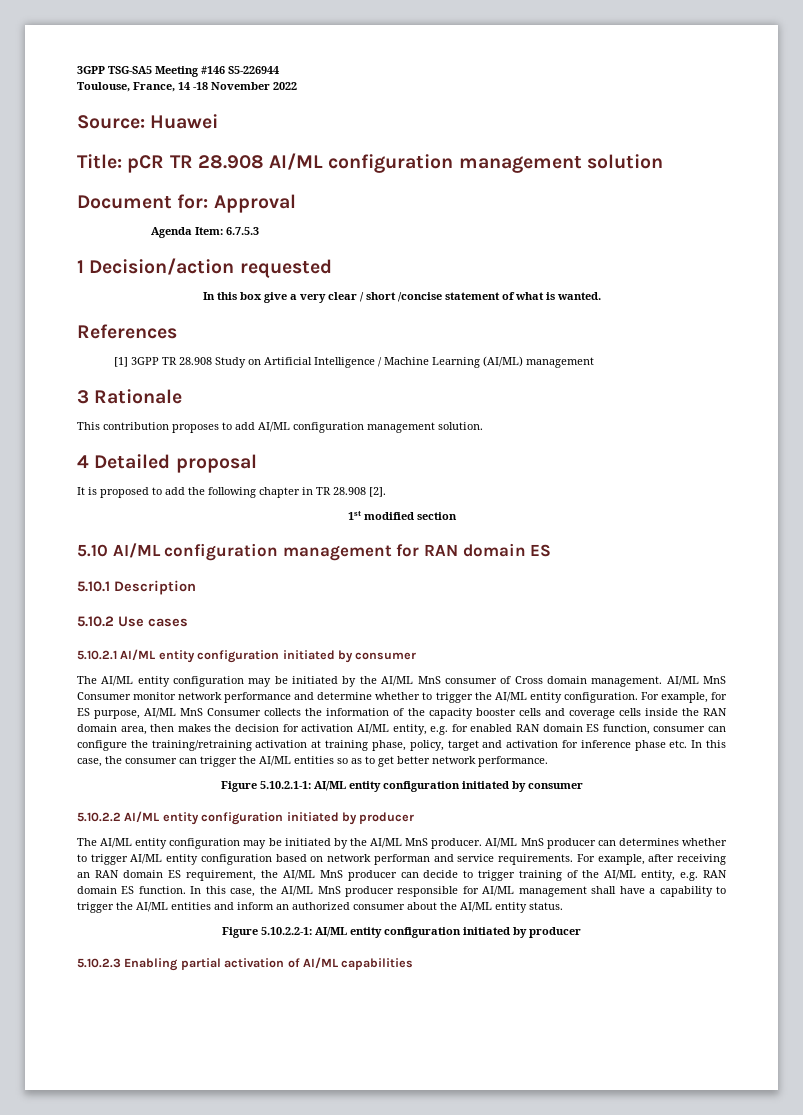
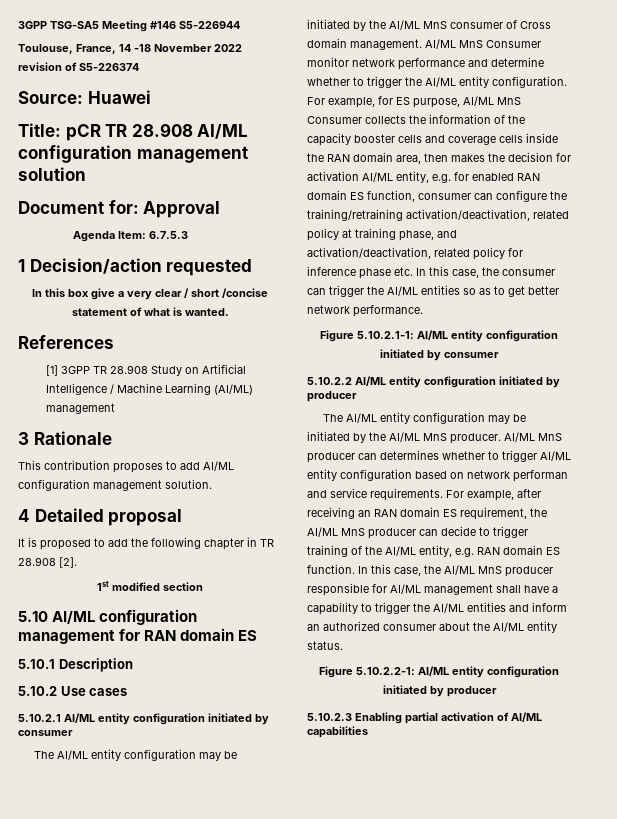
- Toulouse, France, 14 -18 November 2022
+ Toulouse, France, 14 -18 November 2022 revision of S5-226374
- For example, for ES purpose, AI/ML MnS Consumer collects the information of the capacity booster cells and coverage cells inside the RAN domain area, then makes the decision for activation AI/ML entity, e.g. for enabled RAN domain ES function, consumer can configure the training/retraining activation at training phase, policy, target and activation for inference phase etc. In this case, the consumer can trigger the AI/ML entities so as to get better network performance.
+ For example, for ES purpose, AI/ML MnS Consumer collects the information of the capacity booster cells and coverage cells inside the RAN domain area, then makes the decision for activation AI/ML entity, e.g. for enabled RAN domain ES function, consumer can configure the training/retraining activation/deactivation, related policy at training phase, and activation/deactivation, related policy for inference phase etc. In this case, the consumer can trigger the AI/ML entities so as to get better network performance.

